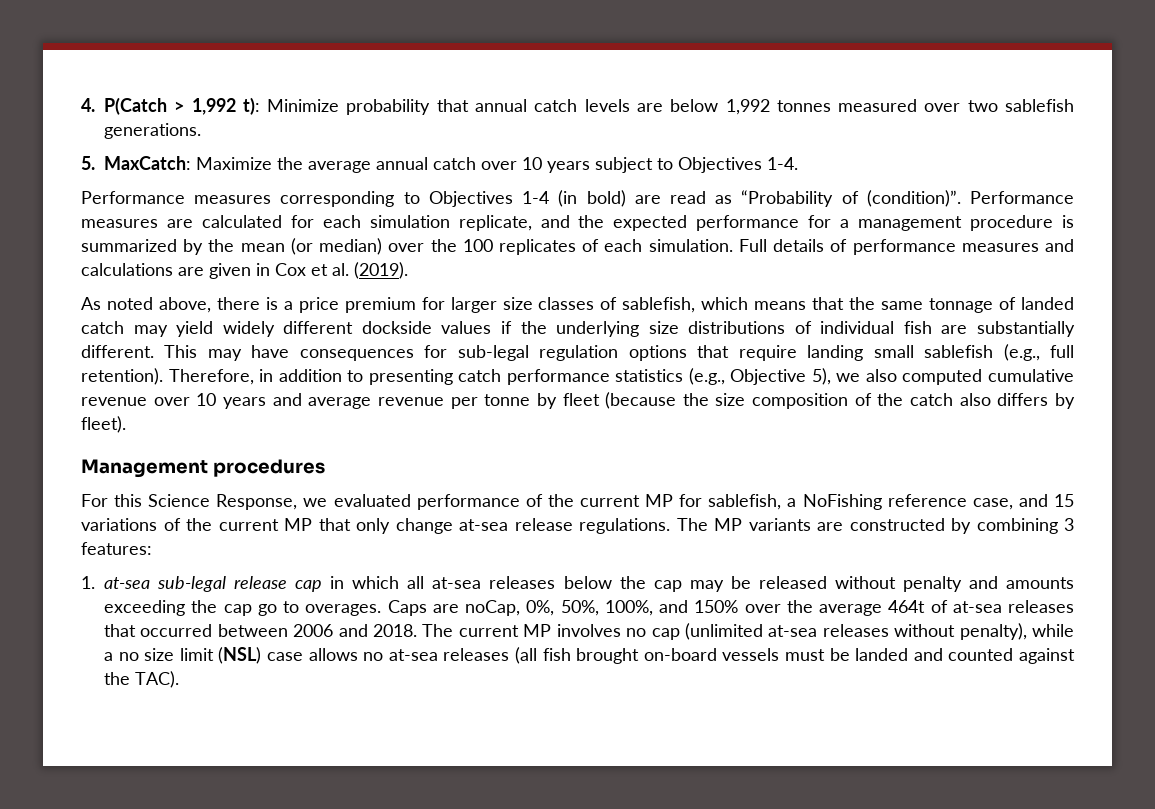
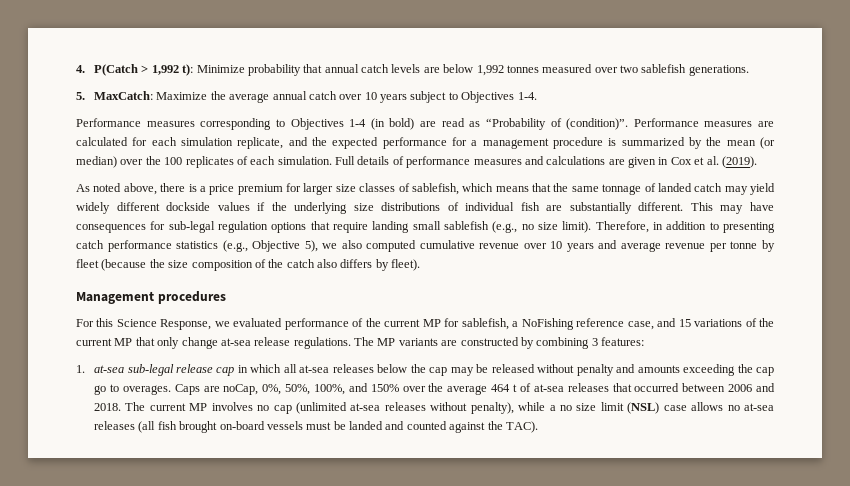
- This may have consequences for sub-legal regulation options that require landing small sablefish (e.g., full retention).
+ This may have consequences for sub-legal regulation options that require landing small sablefish (e.g., no size limit).
- Caps are noCap, 0%, 50%, 100%, and 150% over the average 464t of at-sea releases that occurred between 2006 and 2018.
+ Caps are noCap, 0%, 50%, 100%, and 150% over the average 464 t of at-sea releases that occurred between 2006 and 2018.

